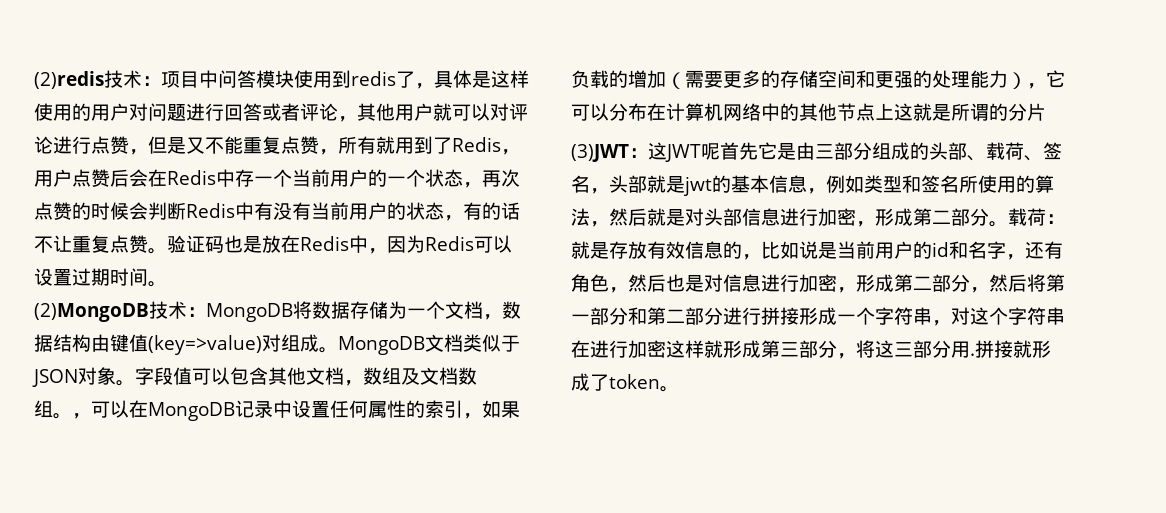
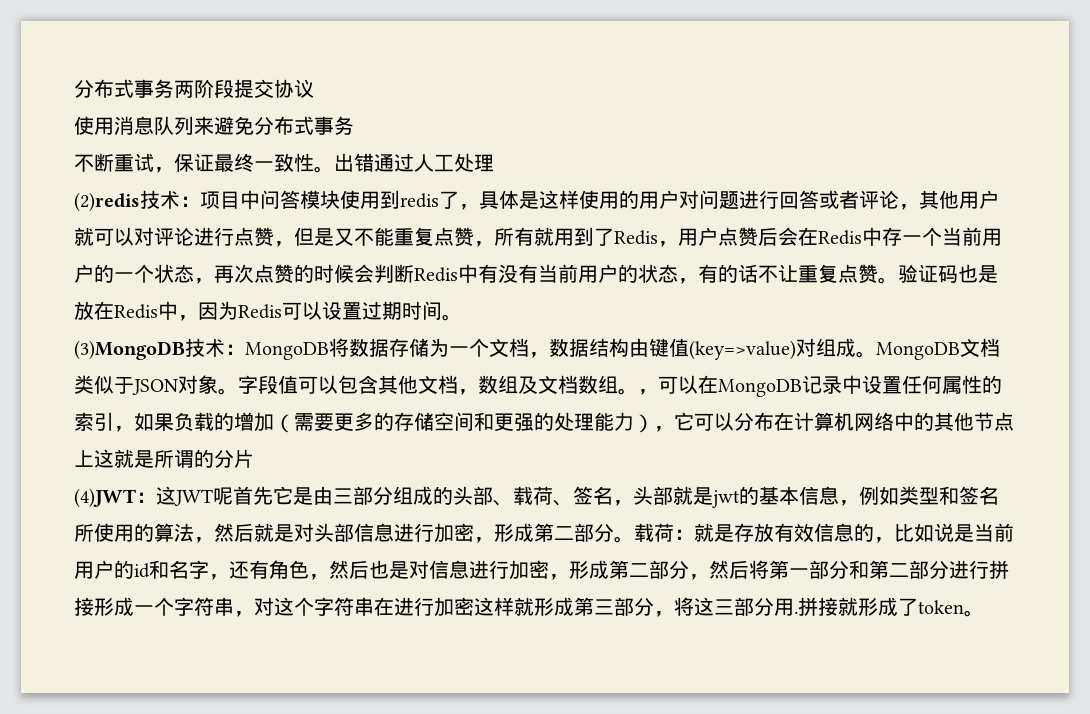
+ 分布式事务两阶段提交协议
+ 使用消息队列来避免分布式事务
+ 不断重试，保证最终一致性。出错通过人工处理
- (2)MongoDB技术：MongoDB将数据存储为一个文档，数据结构由键值(key=>value)对组成。
+ (3)MongoDB技术：MongoDB将数据存储为一个文档，数据结构由键值(key=>value)对组成。
- (3)JWT：这JWT呢首先它是由三部分组成的头部、载荷、签名，头部就是jwt的基本信息，例如类型和签名所使用的算法，然后就是对头部信息进行加密，形成第二部分。
+ (4)JWT：这JWT呢首先它是由三部分组成的头部、载荷、签名，头部就是jwt的基本信息，例如类型和签名所使用的算法，然后就是对头部信息进行加密，形成第二部分。

